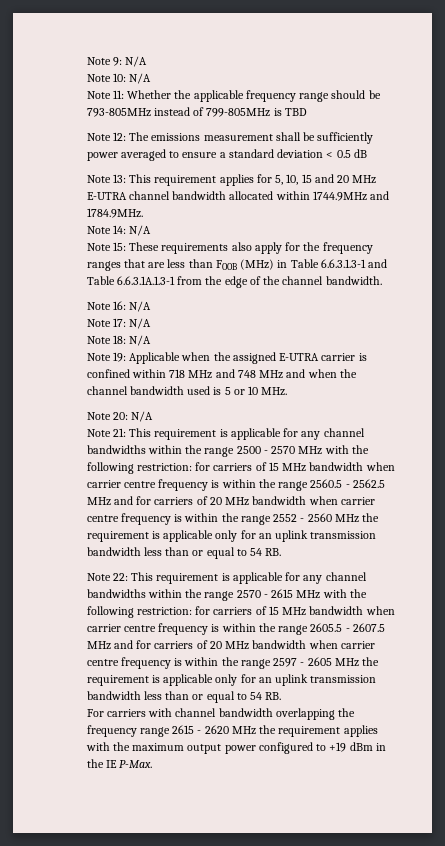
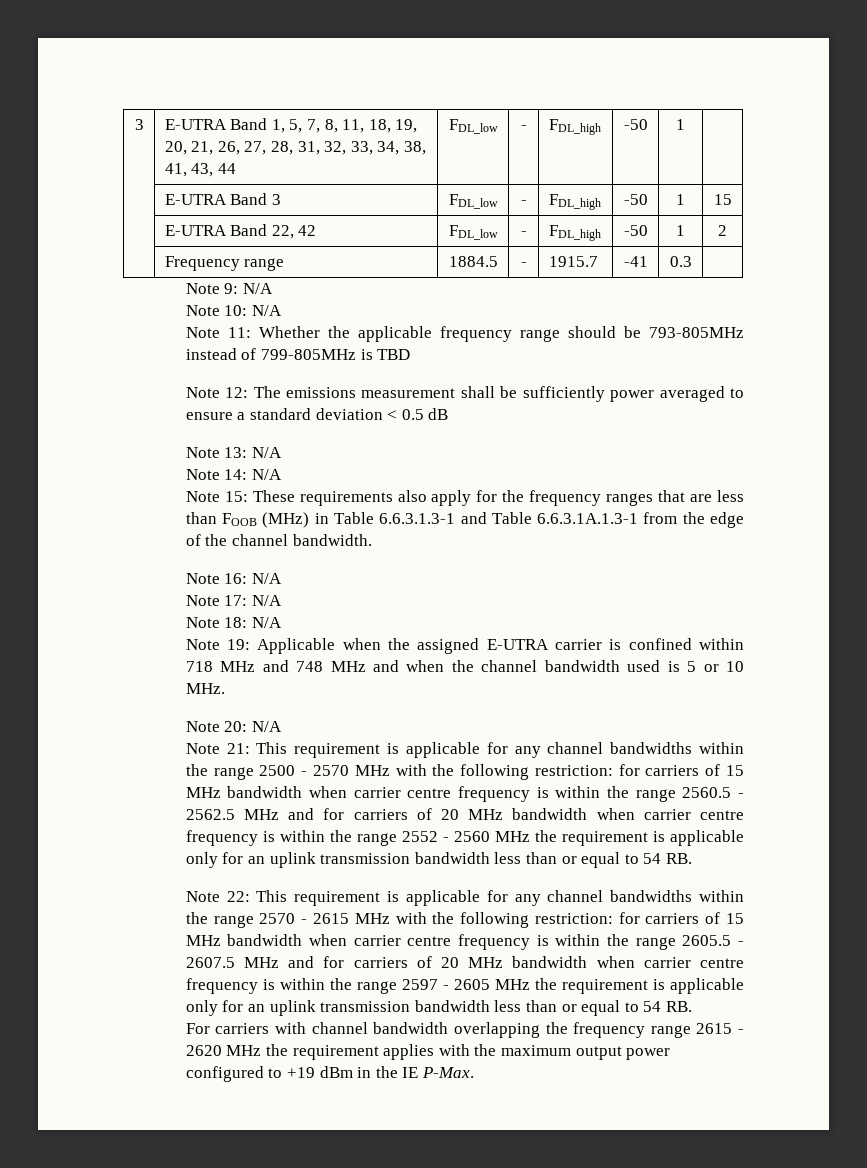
+ 3 | E-UTRA Band 1, 5, 7, 8, 11, 18, 19, 20, 21, 26, 27, 28, 31, 32, 33, 34, 38, 41, 43, 44 | FDL_low | - | FDL_high | -50 | 1 |
+ | E-UTRA Band 3 | FDL_low | - | FDL_high | -50 | 1 | 15
+ | E-UTRA Band 22, 42 | FDL_low | - | FDL_high | -50 | 1 | 2
+ | Frequency range | 1884.5 | - | 1915.7 | -41 | 0.3 |
- Note 13: This requirement applies for 5, 10, 15 and 20 MHz E-UTRA channel bandwidth allocated within 1744.9MHz and 1784.9MHz.
+ Note 13: N/A

